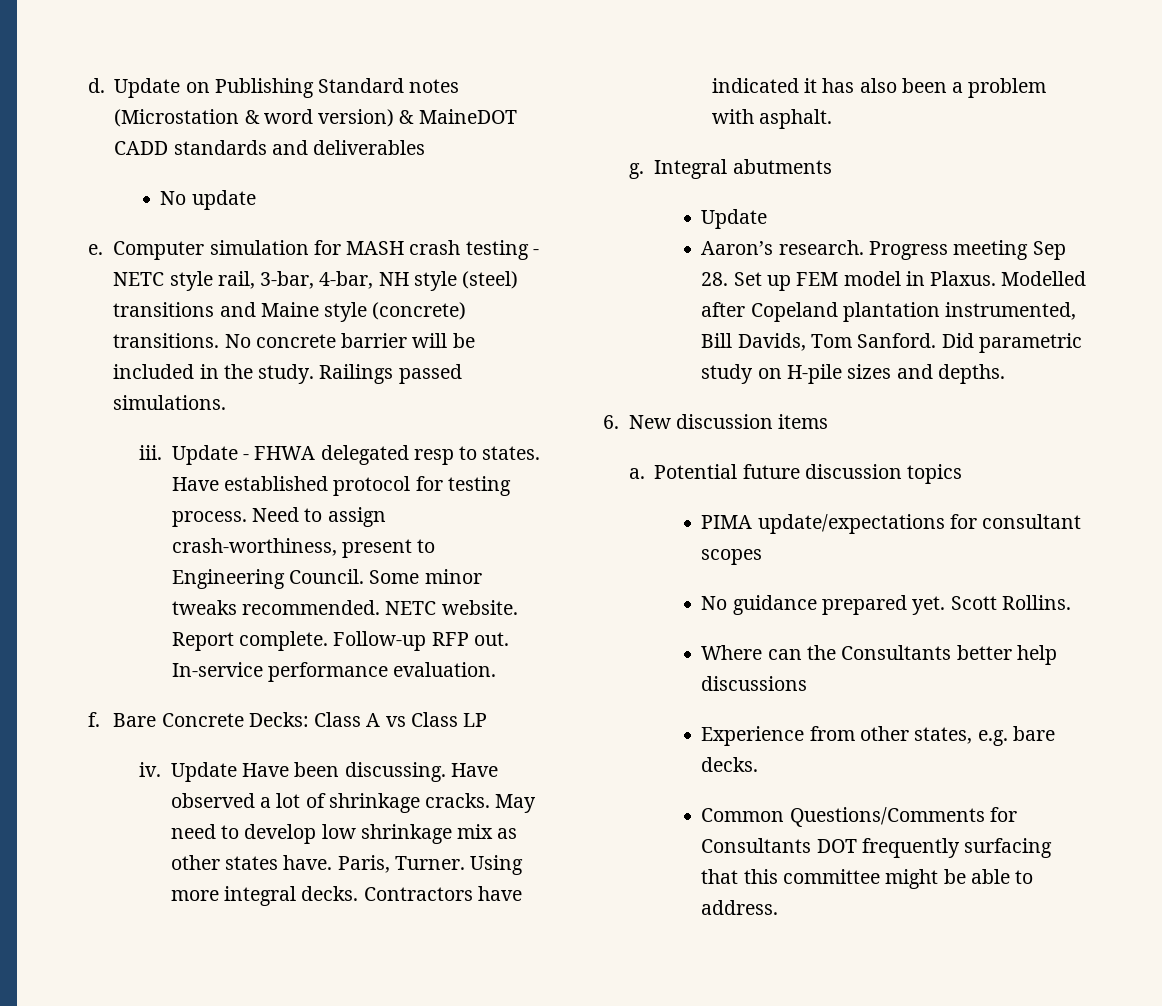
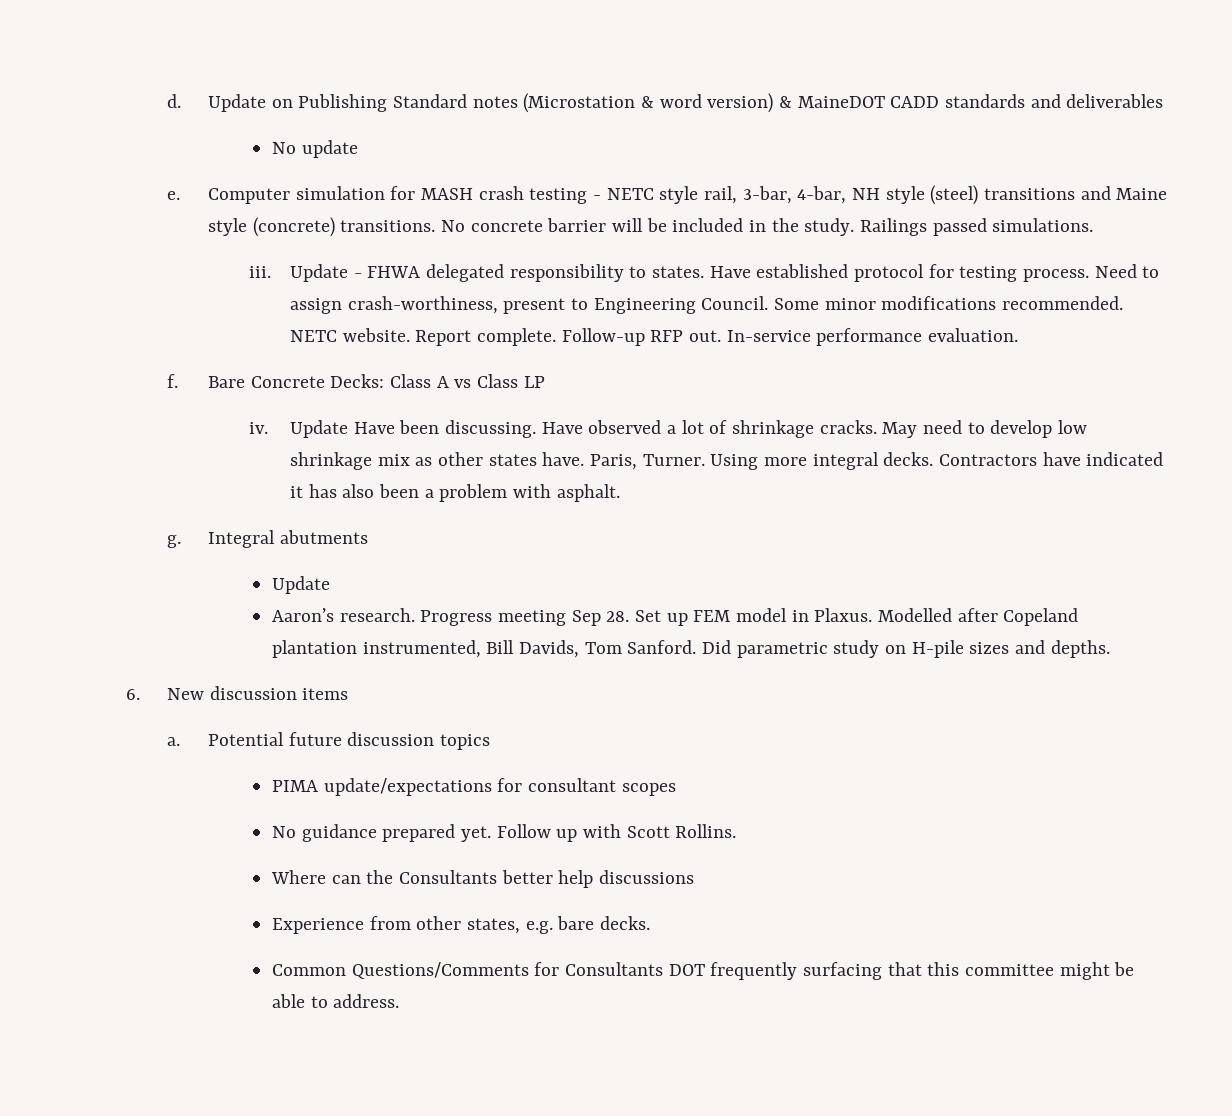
- Update - FHWA delegated resp to states.
+ Update - FHWA delegated responsibility to states.
- Some minor tweaks recommended.
+ Some minor modifications recommended.
- Scott Rollins.
+ Follow up with Scott Rollins.

